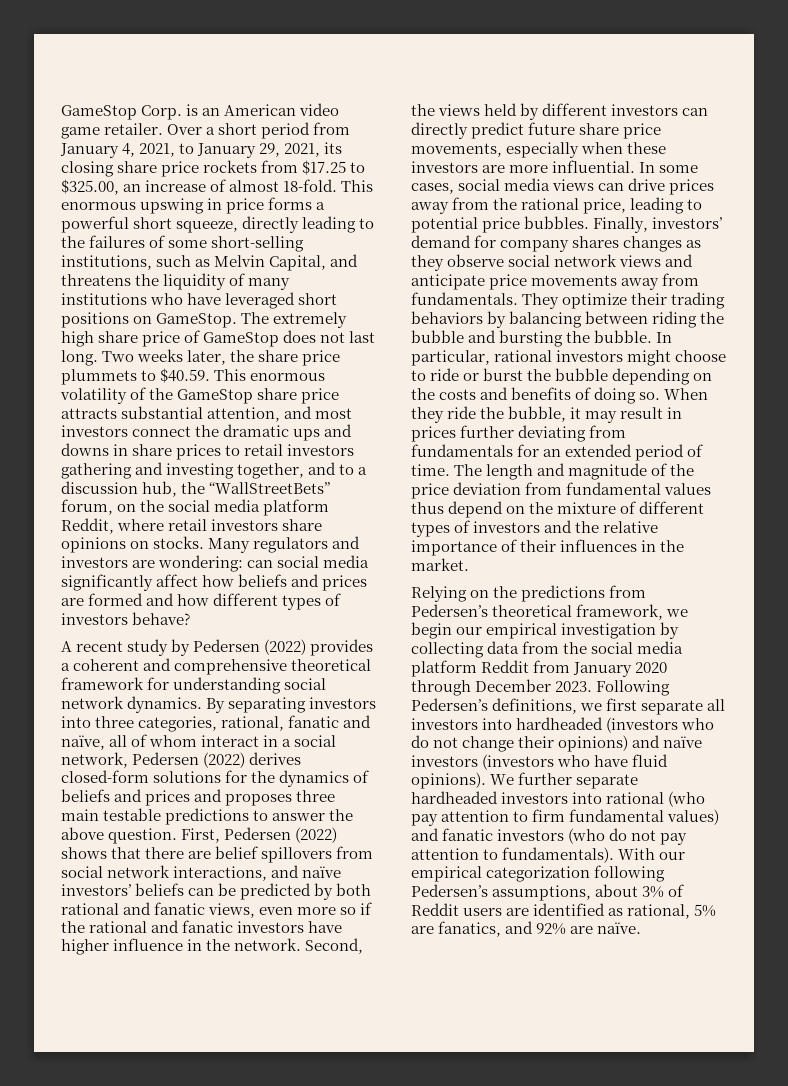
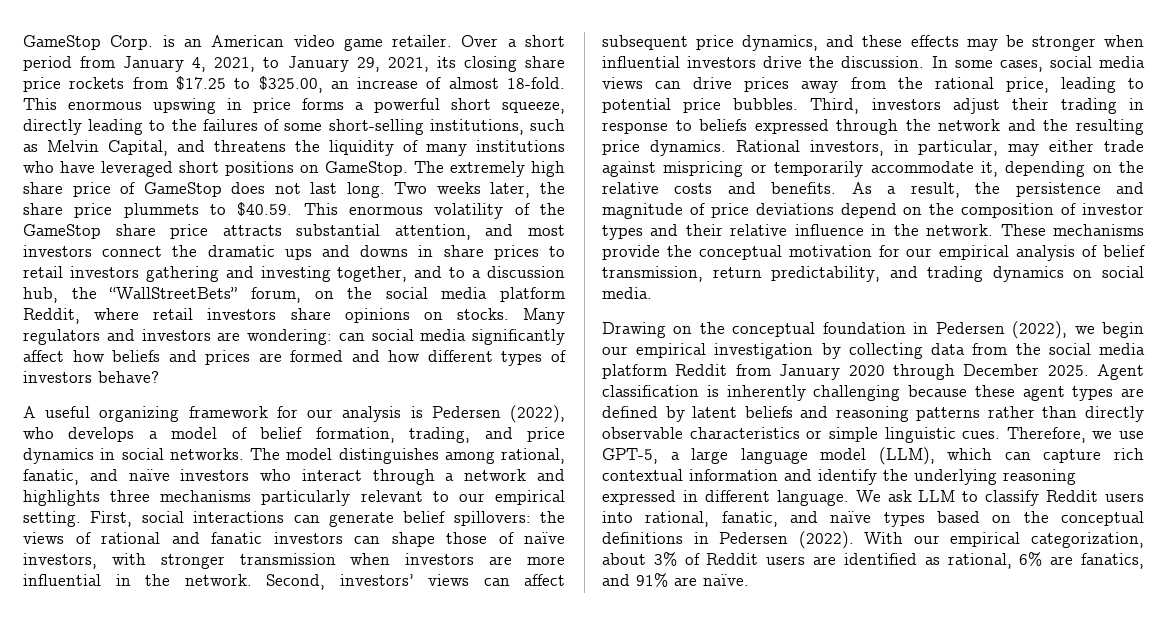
- A recent study by Pedersen (2022) provides a coherent and comprehensive theoretical framework for understanding social network dynamics. By separating investors into three categories, rational, fanatic and naïve, all of whom interact in a social network, Pedersen (2022) derives closed-form solutions for the dynamics of beliefs and prices and proposes three main testable predictions to answer the above question. First, Pedersen (2022) shows that there are belief spillovers from social network interactions, and naïve investors’ beliefs can be predicted by both rational and fanatic views, even more so if the rational and fanatic investors have higher influence in the network. Second, the views held by different investors can directly predict future share price movements, especially when these investors are more influential.
+ A useful organizing framework for our analysis is Pedersen (2022), who develops a model of belief formation, trading, and price dynamics in social networks. The model distinguishes among rational, fanatic, and naïve investors who interact through a network and highlights three mechanisms particularly relevant to our empirical setting. First, social interactions can generate belief spillovers: the views of rational and fanatic investors can shape those of naïve investors, with stronger transmission when investors are more influential in the network. Second, investors’ views can affect subsequent price dynamics, and these effects may be stronger when influential investors drive the discussion.
- Finally, investors’ demand for company shares changes as they observe social network views and anticipate price movements away from fundamentals. They optimize their trading behaviors by balancing between riding the bubble and bursting the bubble. In particular, rational investors might choose to ride or burst the bubble depending on the costs and benefits of doing so. When they ride the bubble, it may result in prices further deviating from fundamentals for an extended period of time. The length and magnitude of the price deviation from fundamental values thus depend on the mixture of different types of investors and the relative importance of their influences in the market.
- Relying on the predictions from Pedersen’s theoretical framework, we begin our empirical investigation by collecting data from the social media platform Reddit from January 2020 through December 2023. Following Pedersen’s definitions, we first separate all investors into hardheaded (investors who do not change their opinions) and naïve investors (investors who have fluid opinions). We further separate hardheaded investors into rational (who pay attention to firm fundamental values) and fanatic investors (who do not pay attention to fundamentals). With our empirical categorization following Pedersen’s assumptions, about 3% of Reddit users are identified as rational, 5% are fanatics, and 92% are naïve.
+ Third, investors adjust their trading in response to beliefs expressed through the network and the resulting price dynamics. Rational investors, in particular, may either trade against mispricing or temporarily accommodate it, depending on the relative costs and benefits. As a result, the persistence and magnitude of price deviations depend on the composition of investor types and their relative influence in the network. These mechanisms provide the conceptual motivation for our empirical analysis of belief transmission, return predictability, and trading dynamics on social media.
+ Drawing on the conceptual foundation in Pedersen (2022), we begin our empirical investigation by collecting data from the social media platform Reddit from January 2020 through December 2025. Agent classification is inherently challenging because these agent types are defined by latent beliefs and reasoning patterns rather than directly observable characteristics or simple linguistic cues. Therefore, we use GPT-5, a large language model (LLM), which can capture rich contextual information and identify the underlying reasoning expressed in different language. We ask LLM to classify Reddit users into rational, fanatic, and naïve types based on the conceptual definitions in Pedersen (2022). With our empirical categorization, about 3% of Reddit users are identified as rational, 6% are fanatics, and 91% are naïve.

